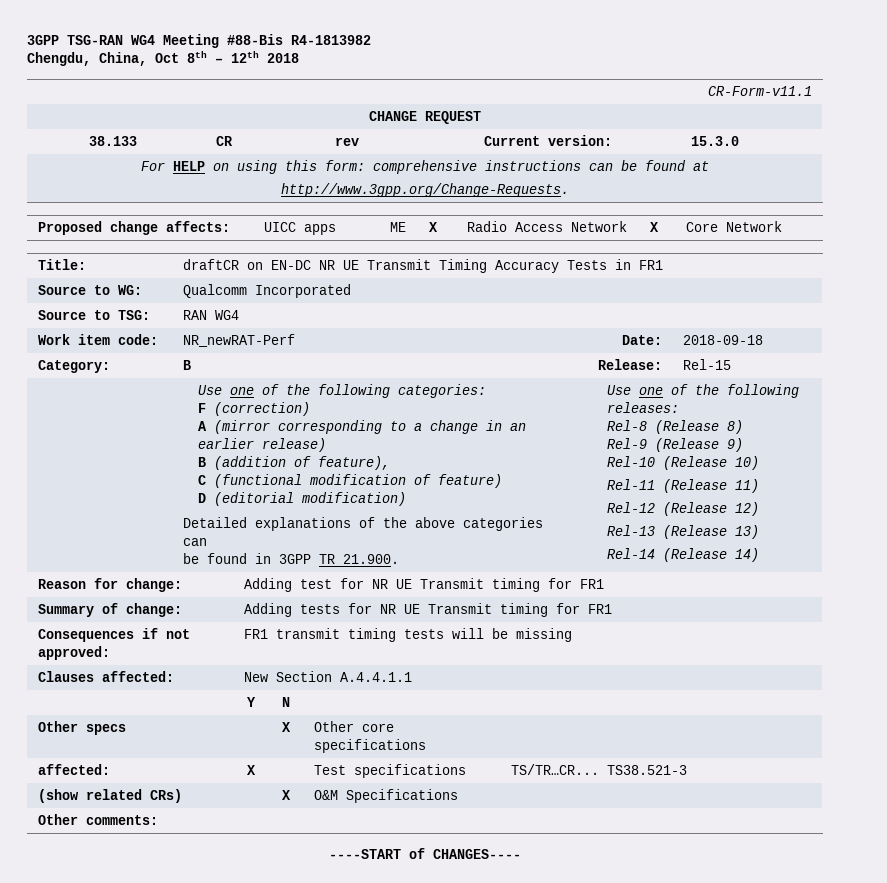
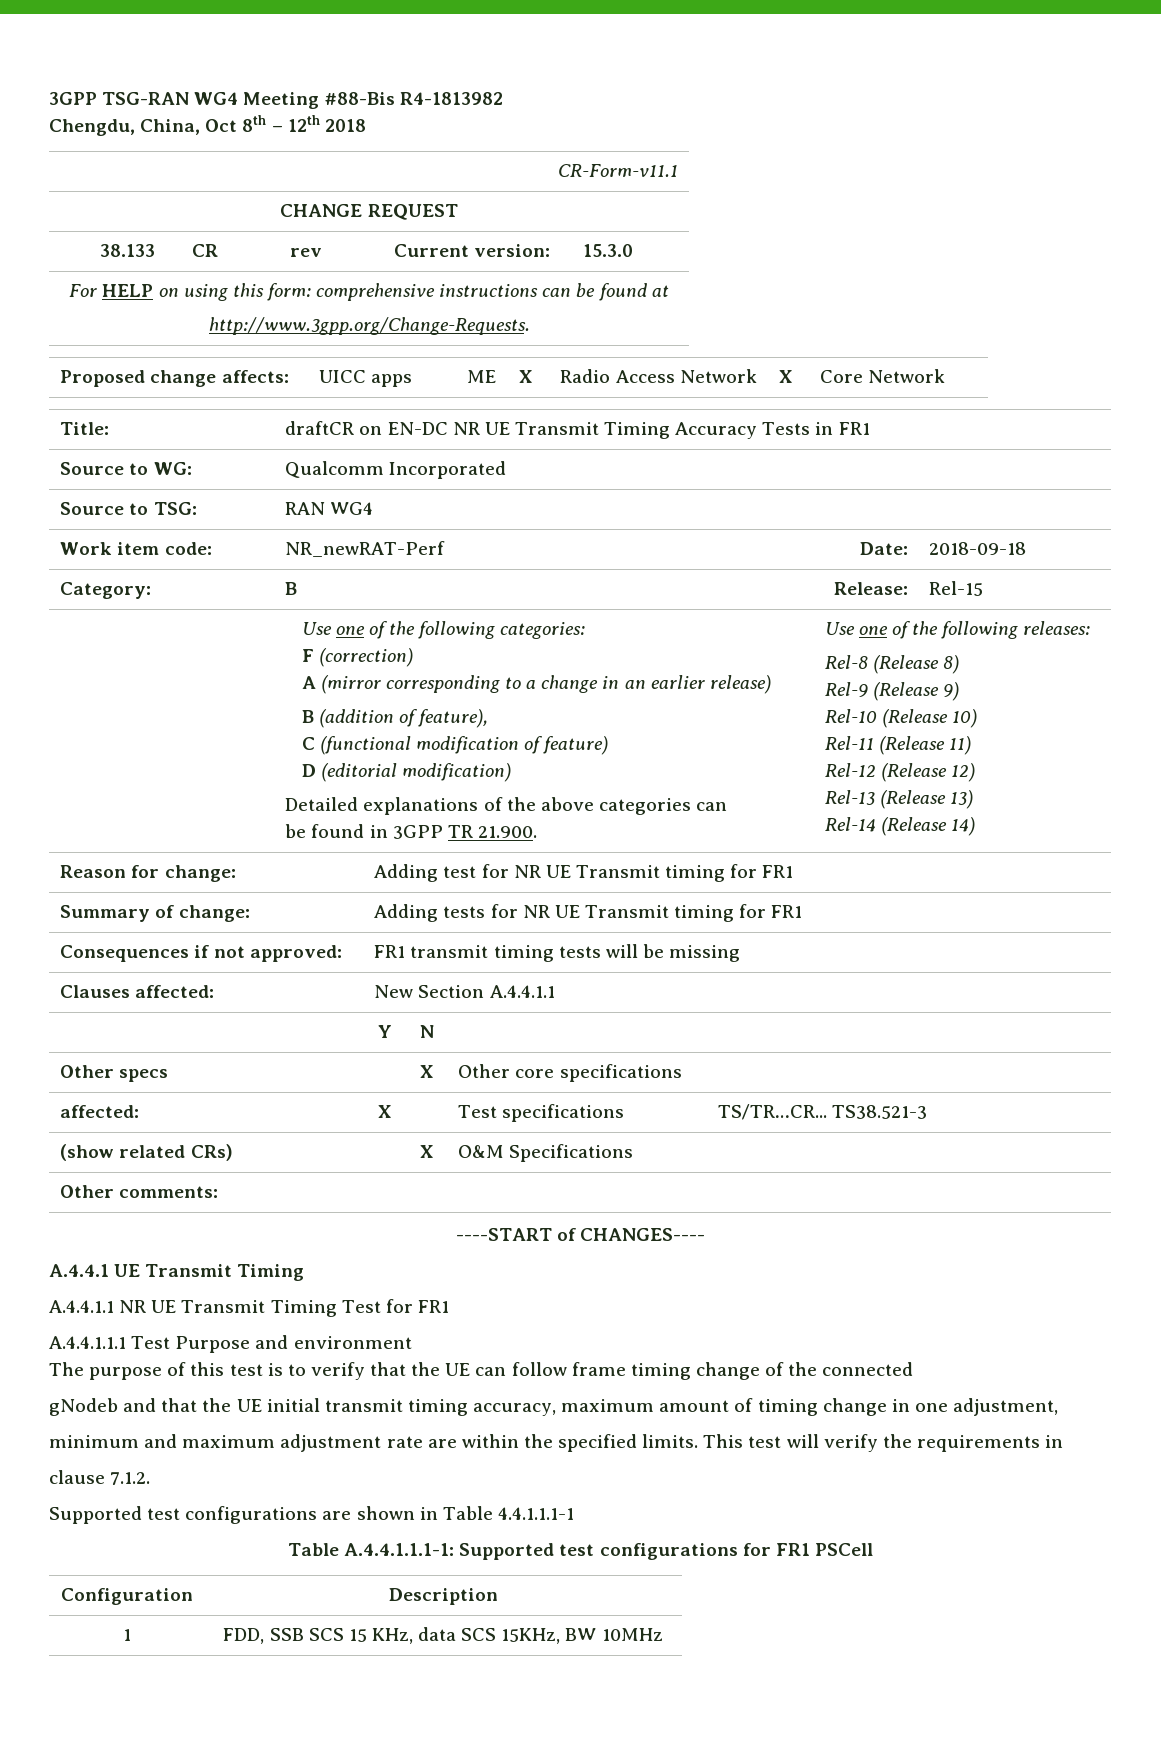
+ A.4.4.1 UE Transmit Timing
+ A.4.4.1.1 NR UE Transmit Timing Test for FR1
+ A.4.4.1.1.1 Test Purpose and environment
+ The purpose of this test is to verify that the UE can follow frame timing change of the connected
+ gNodeb and that the UE initial transmit timing accuracy, maximum amount of timing change in one adjustment,
+ minimum and maximum adjustment rate are within the specified limits. This test will verify the requirements in
+ clause 7.1.2.
+ Supported test configurations are shown in Table 4.4.1.1.1-1
+ Table A.4.4.1.1.1-1: Supported test configurations for FR1 PSCell
+ Configuration | Description
+ 1 | FDD, SSB SCS 15 KHz, data SCS 15KHz, BW 10MHz

